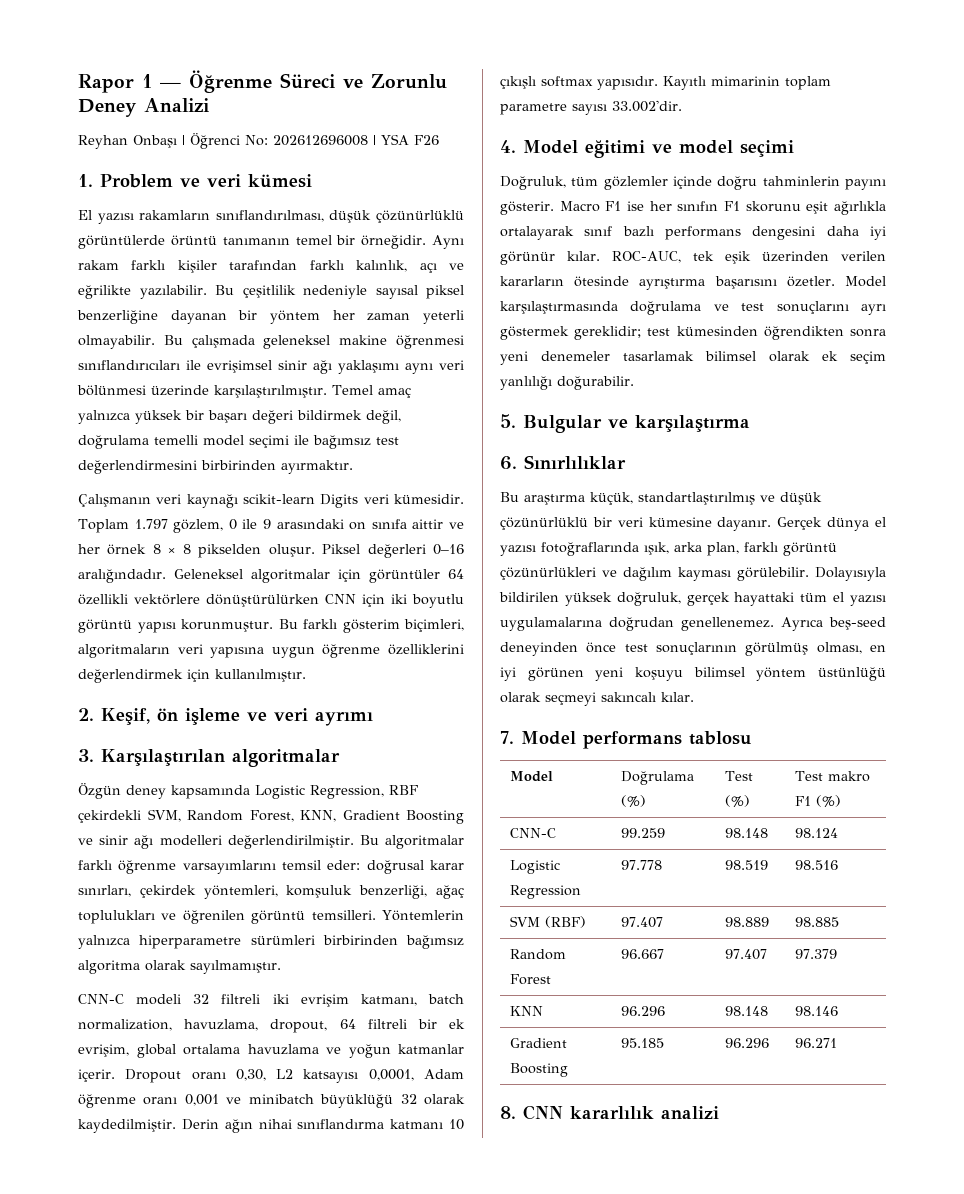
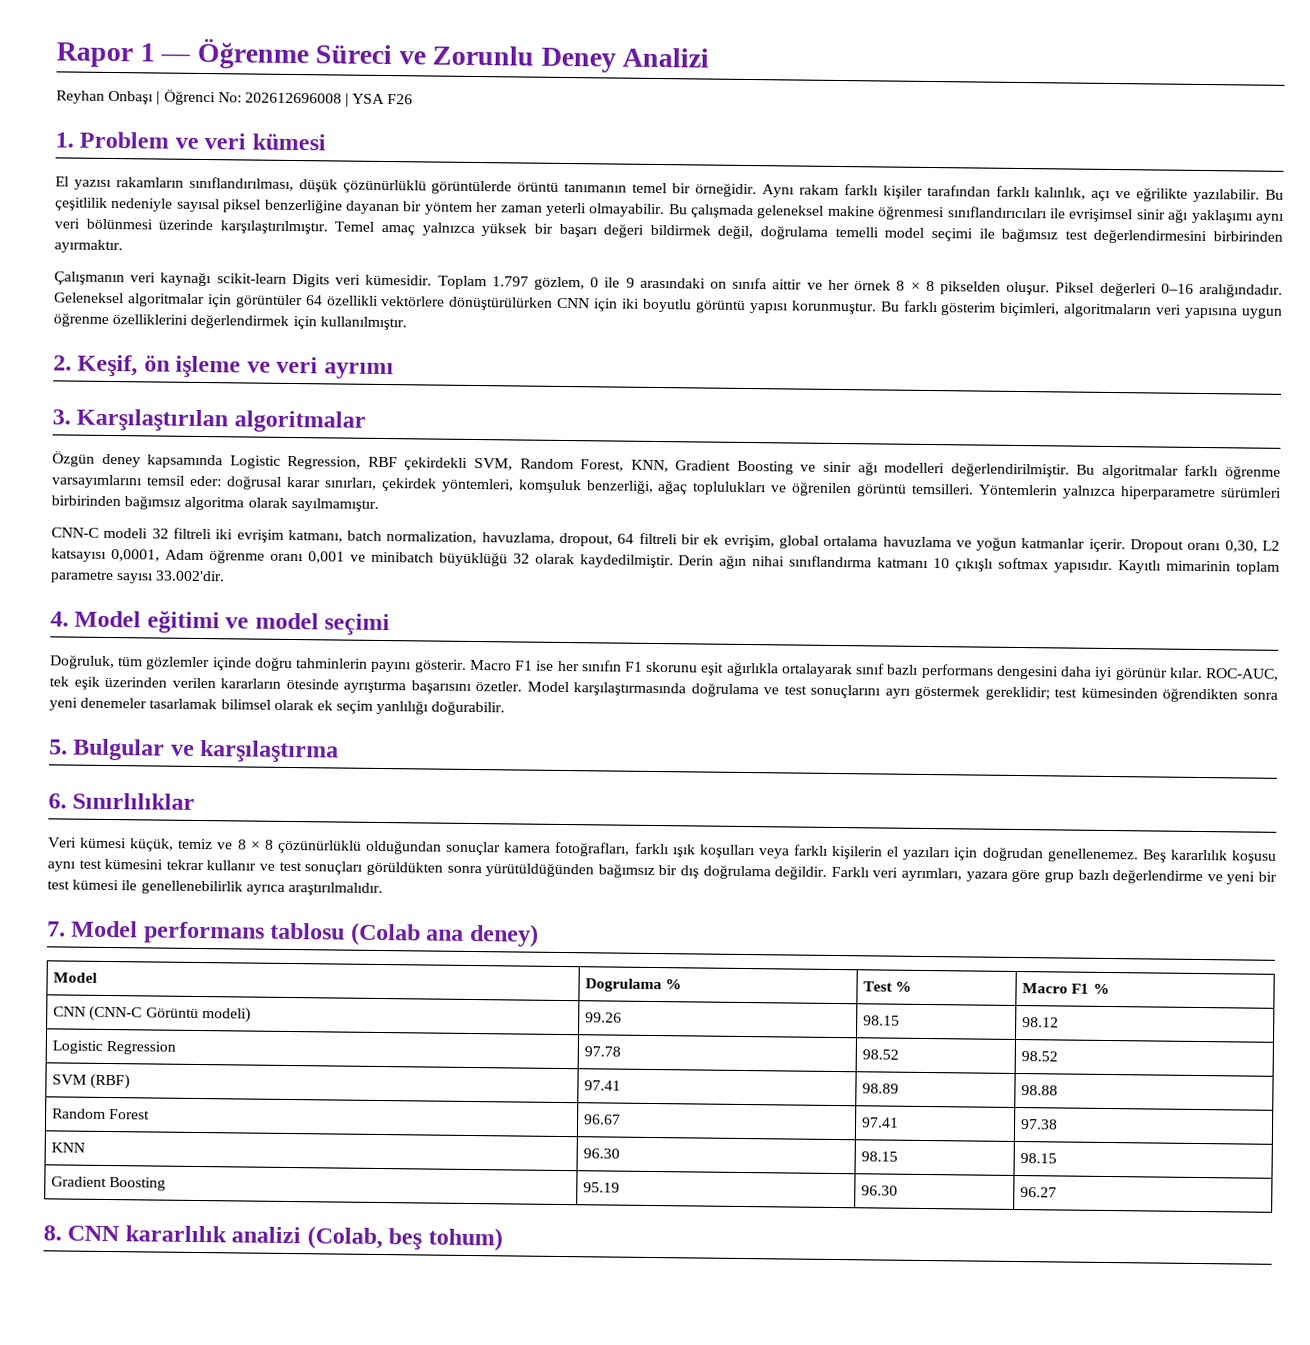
- Bu araştırma küçük, standartlaştırılmış ve düşük çözünürlüklü bir veri kümesine dayanır. Gerçek dünya el yazısı fotoğraflarında ışık, arka plan, farklı görüntü çözünürlükleri ve dağılım kayması görülebilir. Dolayısıyla bildirilen yüksek doğruluk, gerçek hayattaki tüm el yazısı uygulamalarına doğrudan genellenemez. Ayrıca beş-seed deneyinden önce test sonuçlarının görülmüş olması, en iyi görünen yeni koşuyu bilimsel yöntem üstünlüğü olarak seçmeyi sakıncalı kılar.
+ Veri kümesi küçük, temiz ve 8 × 8 çözünürlüklü olduğundan sonuçlar kamera fotoğrafları, farklı ışık koşulları veya farklı kişilerin el yazıları için doğrudan genellenemez. Beş kararlılık koşusu aynı test kümesini tekrar kullanır ve test sonuçları görüldükten sonra yürütüldüğünden bağımsız bir dış doğrulama değildir. Farklı veri ayrımları, yazara göre grup bazlı değerlendirme ve yeni bir test kümesi ile genellenebilirlik ayrıca araştırılmalıdır.
- 7. Model performans tablosu
+ 7. Model performans tablosu (Colab ana deney)
- Model | Doğrulama (%) | Test (%) | Test makro F1 (%)
- CNN-C | 99.259 | 98.148 | 98.124
+ Model | Dogrulama % | Test % | Macro F1 %
+ CNN (CNN-C Görüntü modeli) | 99.26 | 98.15 | 98.12
- Logistic Regression | 97.778 | 98.519 | 98.516
+ Logistic Regression | 97.78 | 98.52 | 98.52
- SVM (RBF) | 97.407 | 98.889 | 98.885
+ SVM (RBF) | 97.41 | 98.89 | 98.88
- Random Forest | 96.667 | 97.407 | 97.379
- KNN | 96.296 | 98.148 | 98.146
+ Random Forest | 96.67 | 97.41 | 97.38
+ KNN | 96.30 | 98.15 | 98.15
- Gradient Boosting | 95.185 | 96.296 | 96.271
+ Gradient Boosting | 95.19 | 96.30 | 96.27
- 8. CNN kararlılık analizi
+ 8. CNN kararlılık analizi (Colab, beş tohum)

